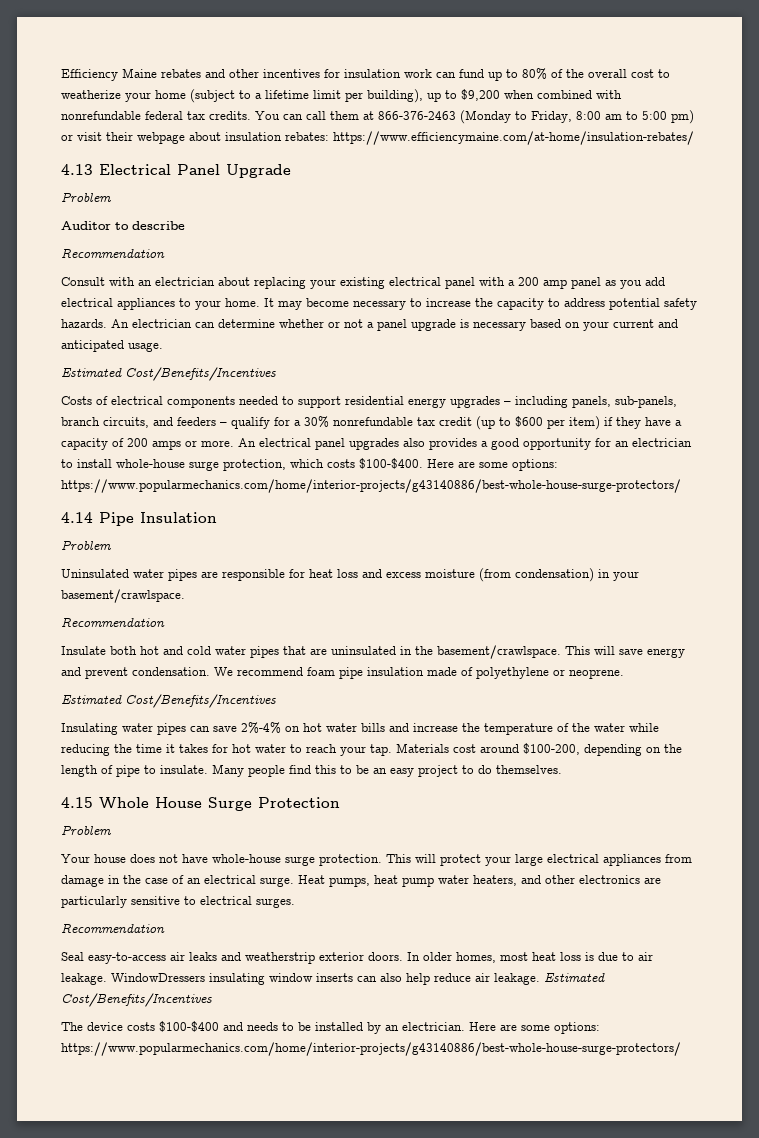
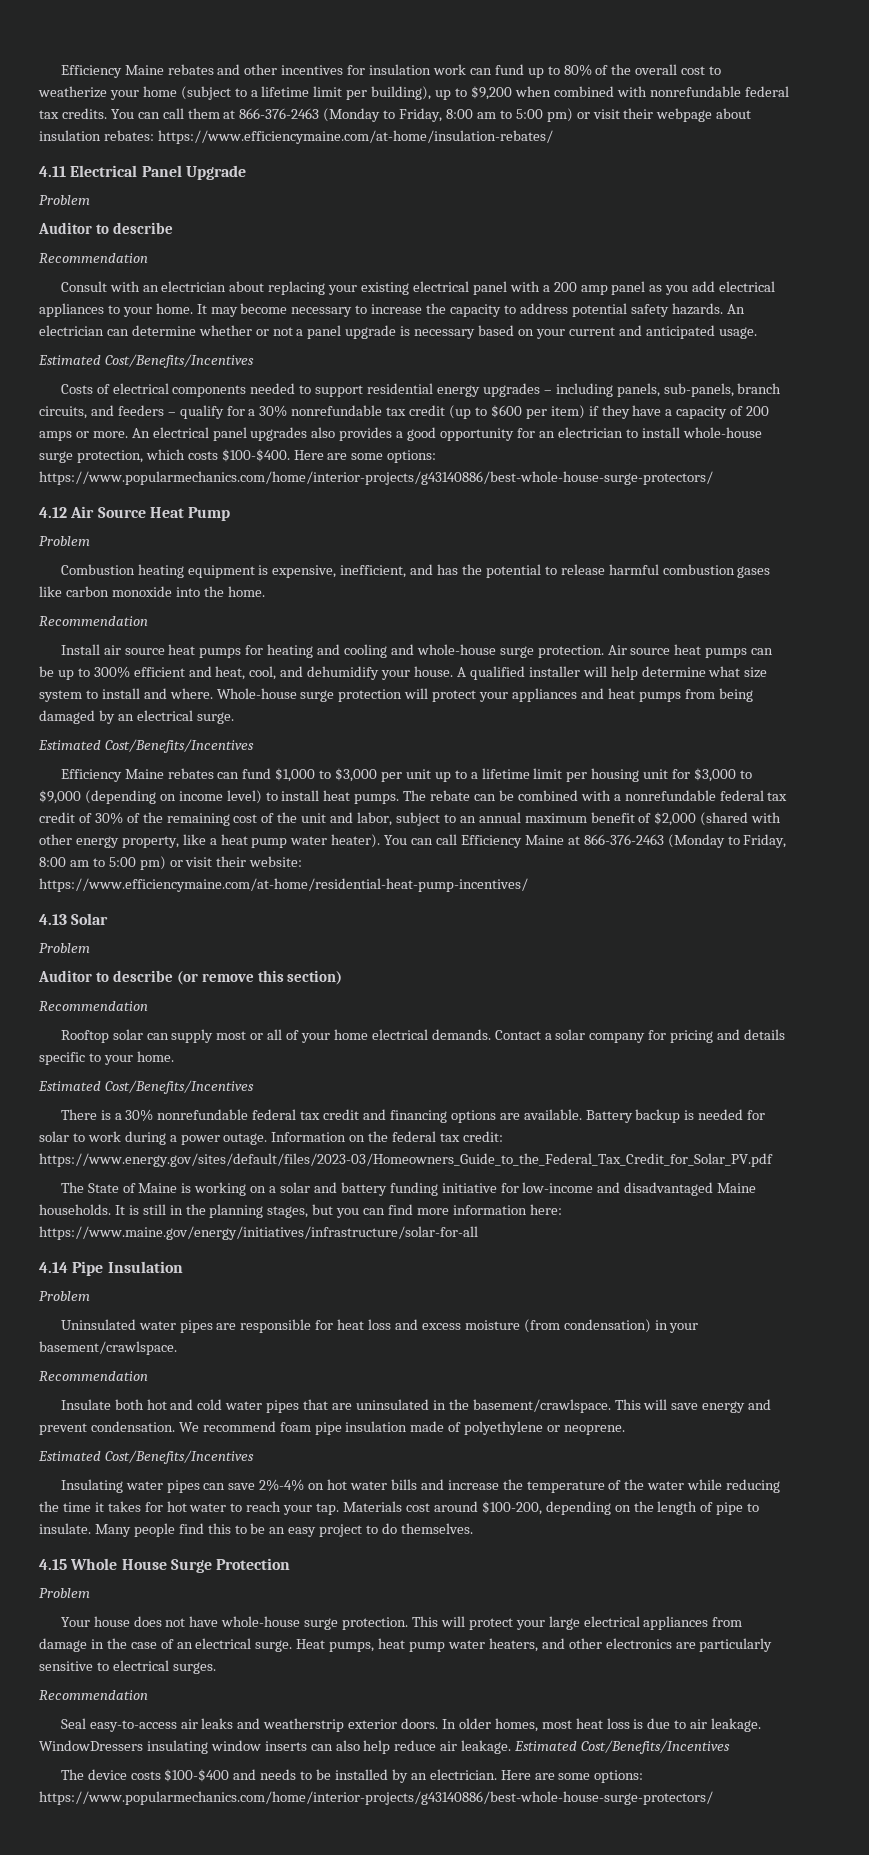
- 4.13 Electrical Panel Upgrade
+ 4.11 Electrical Panel Upgrade
+ 4.12 Air Source Heat Pump
+ Problem
+ Combustion heating equipment is expensive, inefficient, and has the potential to release harmful combustion gases like carbon monoxide into the home.
+ Recommendation
+ Install air source heat pumps for heating and cooling and whole-house surge protection. Air source heat pumps can be up to 300% efficient and heat, cool, and dehumidify your house. A qualified installer will help determine what size system to install and where. Whole-house surge protection will protect your appliances and heat pumps from being damaged by an electrical surge.
+ Estimated Cost/Benefits/Incentives
+ Efficiency Maine rebates can fund $1,000 to $3,000 per unit up to a lifetime limit per housing unit for $3,000 to $9,000 (depending on income level) to install heat pumps. The rebate can be combined with a nonrefundable federal tax credit of 30% of the remaining cost of the unit and labor, subject to an annual maximum benefit of $2,000 (shared with other energy property, like a heat pump water heater). You can call Efficiency Maine at 866-376-2463 (Monday to Friday, 8:00 am to 5:00 pm) or visit their website: https://www.efficiencymaine.com/at-home/residential-heat-pump-incentives/
+ 4.13 Solar
+ Problem
+ Auditor to describe (or remove this section)
+ Recommendation
+ Rooftop solar can supply most or all of your home electrical demands. Contact a solar company for pricing and details specific to your home.
+ Estimated Cost/Benefits/Incentives
+ There is a 30% nonrefundable federal tax credit and financing options are available. Battery backup is needed for solar to work during a power outage. Information on the federal tax credit: https://www.energy.gov/sites/default/files/2023-03/Homeowners_Guide_to_the_Federal_Tax_Credit_for_Solar_PV.pdf
+ The State of Maine is working on a solar and battery funding initiative for low-income and disadvantaged Maine households. It is still in the planning stages, but you can find more information here: https://www.maine.gov/energy/initiatives/infrastructure/solar-for-all

